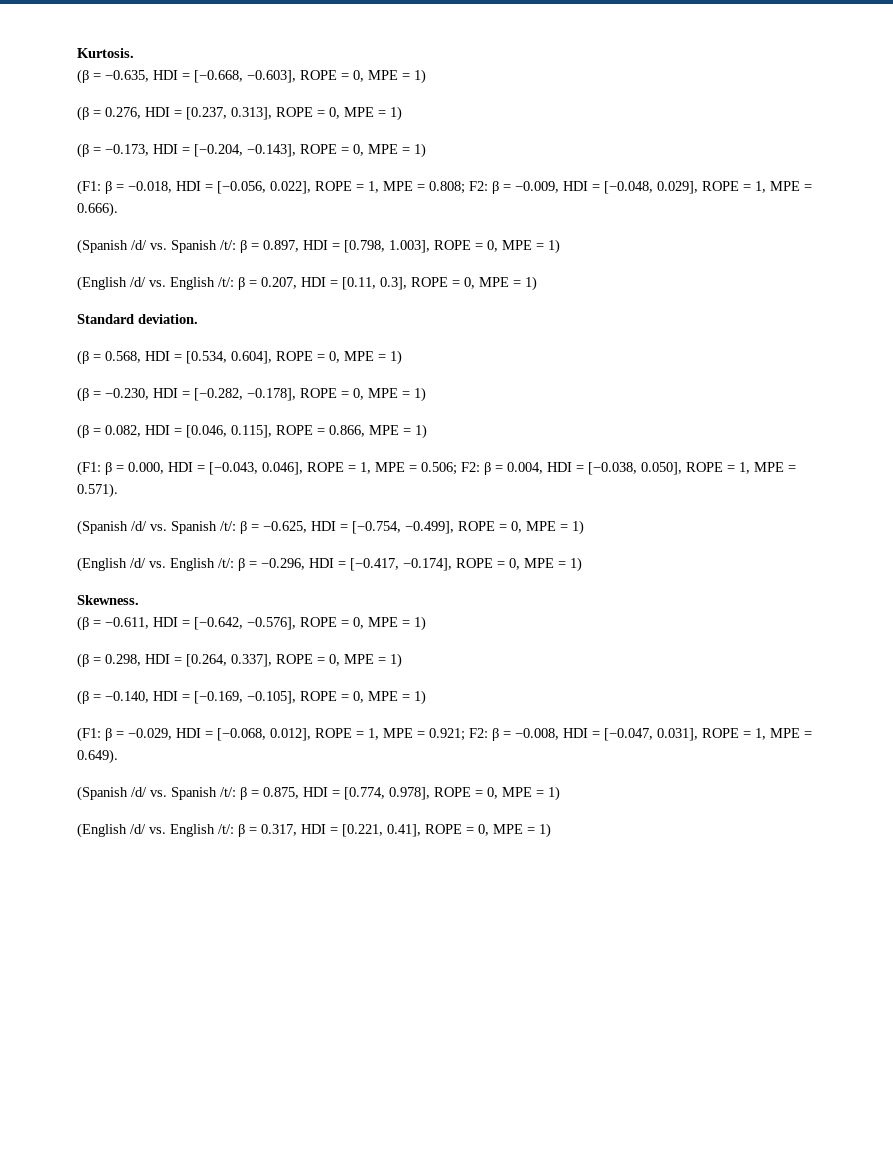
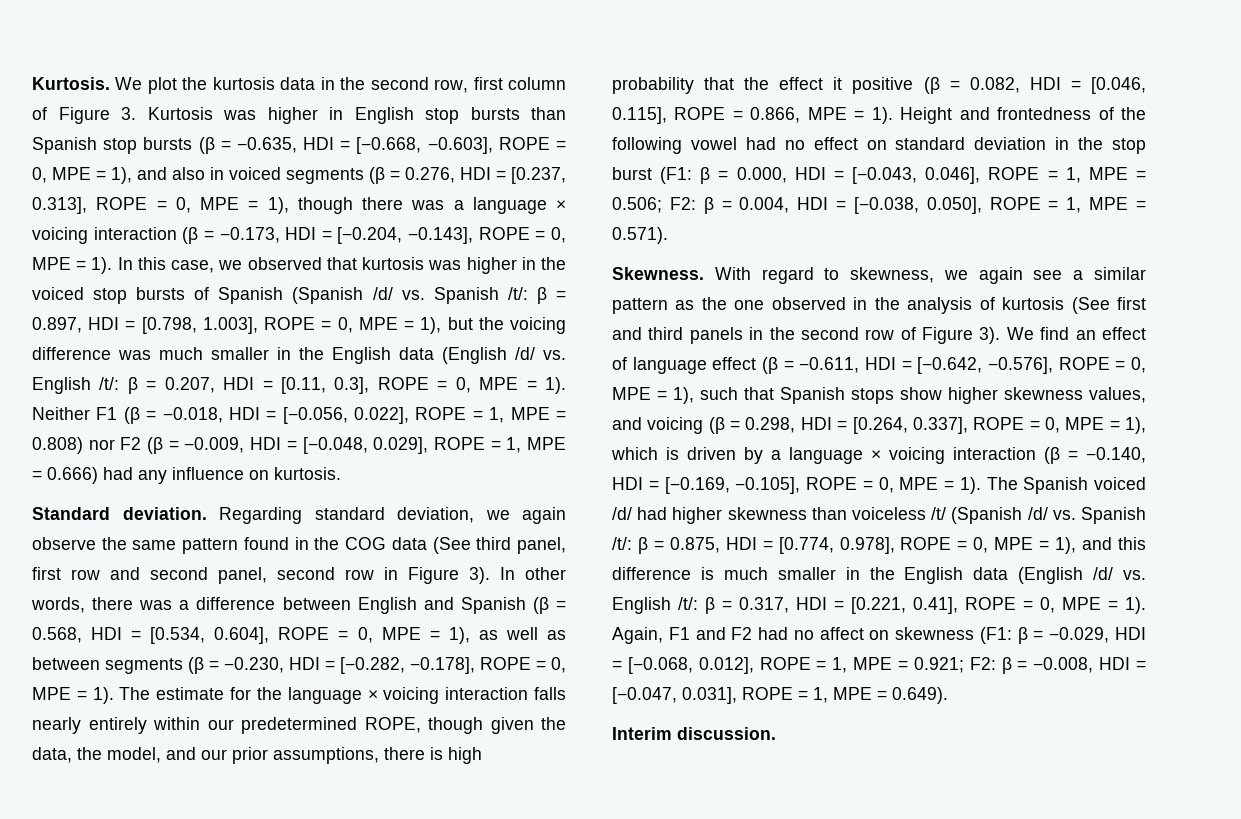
- Kurtosis.
- (β = −0.635, HDI = [−0.668, −0.603], ROPE = 0, MPE = 1)
- (β = 0.276, HDI = [0.237, 0.313], ROPE = 0, MPE = 1)
- (β = −0.173, HDI = [−0.204, −0.143], ROPE = 0, MPE = 1)
- (F1: β = −0.018, HDI = [−0.056, 0.022], ROPE = 1, MPE = 0.808; F2: β = −0.009, HDI = [−0.048, 0.029], ROPE = 1, MPE = 0.666).
- (Spanish /d/ vs. Spanish /t/:
+ Kurtosis. We plot the kurtosis data in the second row, first column of Figure 3. Kurtosis was higher in English stop bursts than Spanish stop bursts (β = −0.635, HDI = [−0.668, −0.603], ROPE = 0, MPE = 1), and also in voiced segments (β = 0.276, HDI = [0.237, 0.313], ROPE = 0, MPE = 1), though there was a language × voicing interaction (β = −0.173, HDI = [−0.204, −0.143], ROPE = 0, MPE = 1). In this case, we observed that kurtosis was higher in the voiced stop bursts of Spanish (Spanish /d/ vs. Spanish /t/:
- β = 0.897, HDI = [0.798, 1.003], ROPE = 0, MPE = 1)
- (English /d/ vs. English /t/:
+ β = 0.897, HDI = [0.798, 1.003], ROPE = 0, MPE = 1), but the voicing difference was much smaller in the English data (English /d/ vs. English /t/:
- β = 0.207, HDI = [0.11, 0.3], ROPE = 0, MPE = 1)
- Standard deviation.
- (β = 0.568, HDI = [0.534, 0.604], ROPE = 0, MPE = 1)
- (β = −0.230, HDI = [−0.282, −0.178], ROPE = 0, MPE = 1)
- (β = 0.082, HDI = [0.046, 0.115], ROPE = 0.866, MPE = 1)
- (F1:
+ β = 0.207, HDI = [0.11, 0.3], ROPE = 0, MPE = 1). Neither F1 (β = −0.018, HDI = [−0.056, 0.022], ROPE = 1, MPE = 0.808) nor F2 (β = −0.009, HDI = [−0.048, 0.029], ROPE = 1, MPE = 0.666) had any influence on kurtosis.
+ Standard deviation. Regarding standard deviation, we again observe the same pattern found in the COG data (See third panel, first row and second panel, second row in Figure 3). In other words, there was a difference between English and Spanish (β = 0.568, HDI = [0.534, 0.604], ROPE = 0, MPE = 1), as well as between segments (β = −0.230, HDI = [−0.282, −0.178], ROPE = 0, MPE = 1). The estimate for the language × voicing interaction falls nearly entirely within our predetermined ROPE, though given the data, the model, and our prior assumptions, there is high probability that the effect it positive (β = 0.082, HDI = [0.046, 0.115], ROPE = 0.866, MPE = 1). Height and frontedness of the following vowel had no effect on standard deviation in the stop burst (F1:
- (Spanish /d/ vs. Spanish /t/: β = −0.625, HDI = [−0.754, −0.499], ROPE = 0, MPE = 1)
- (English /d/ vs. English /t/: β = −0.296, HDI = [−0.417, −0.174], ROPE = 0, MPE = 1)
- Skewness.
- (β = −0.611, HDI = [−0.642, −0.576], ROPE = 0, MPE = 1)
- (β = 0.298, HDI = [0.264, 0.337], ROPE = 0, MPE = 1)
- (β = −0.140, HDI = [−0.169, −0.105], ROPE = 0, MPE = 1)
- (F1:
+ Skewness. With regard to skewness, we again see a similar pattern as the one observed in the analysis of kurtosis (See first and third panels in the second row of Figure 3). We find an effect of language effect (β = −0.611, HDI = [−0.642, −0.576], ROPE = 0, MPE = 1), such that Spanish stops show higher skewness values, and voicing (β = 0.298, HDI = [0.264, 0.337], ROPE = 0, MPE = 1), which is driven by a language × voicing interaction (β = −0.140, HDI = [−0.169, −0.105], ROPE = 0, MPE = 1). The Spanish voiced /d/ had higher skewness than voiceless /t/ (Spanish /d/ vs. Spanish /t/: β = 0.875, HDI = [0.774, 0.978], ROPE = 0, MPE = 1), and this difference is much smaller in the English data (English /d/ vs. English /t/: β = 0.317, HDI = [0.221, 0.41], ROPE = 0, MPE = 1). Again, F1 and F2 had no affect on skewness (F1:
- (Spanish /d/ vs. Spanish /t/: β = 0.875, HDI = [0.774, 0.978], ROPE = 0, MPE = 1)
- (English /d/ vs. English /t/: β = 0.317, HDI = [0.221, 0.41], ROPE = 0, MPE = 1)
+ Interim discussion.

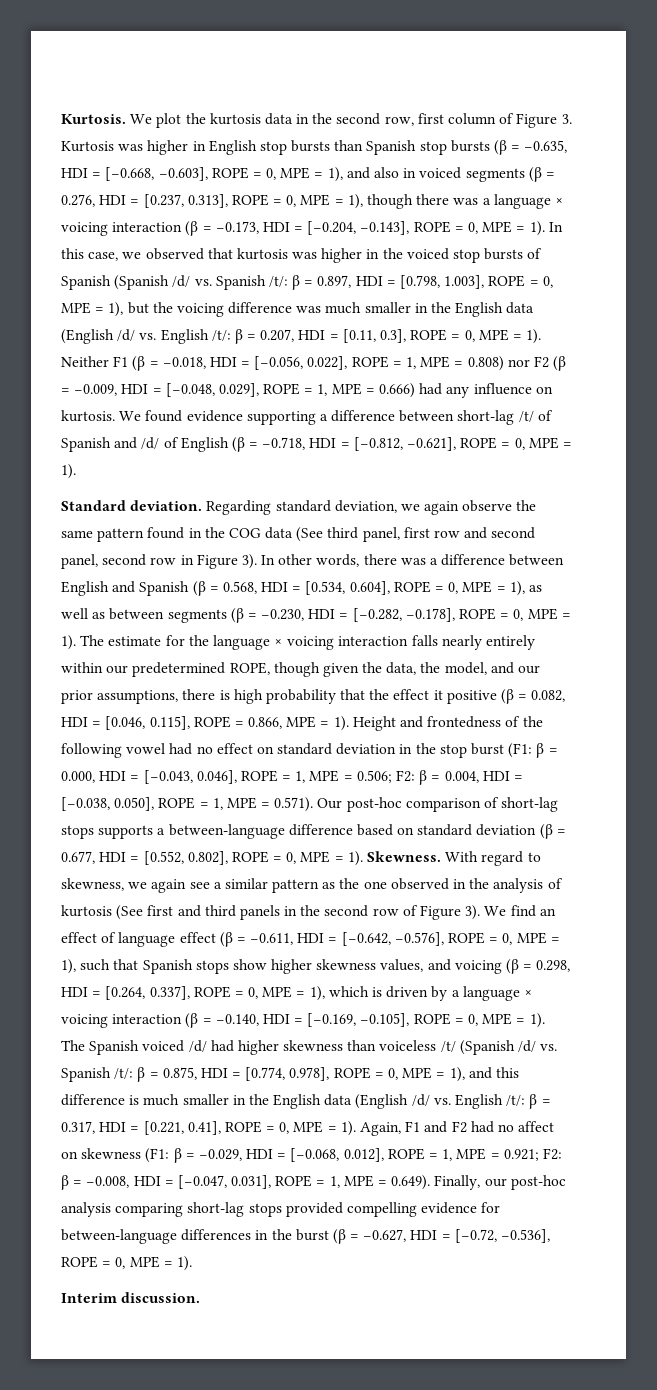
+ We found evidence supporting a difference between short-lag /t/ of Spanish and /d/ of English (β = −0.718, HDI = [−0.812, −0.621], ROPE = 0, MPE = 1).
- Height and frontedness of the following vowel had no effect on standard deviation in the stop burst (F1: β = 0.000, HDI = [−0.043, 0.046], ROPE = 1, MPE = 0.506; F2: β = 0.004, HDI = [−0.038, 0.050], ROPE = 1, MPE = 0.571).
- Skewness.
+ Height and frontedness of the following vowel had no effect on standard deviation in the stop burst (F1: β = 0.000, HDI = [−0.043, 0.046], ROPE = 1, MPE = 0.506; F2: β = 0.004, HDI = [−0.038, 0.050], ROPE = 1, MPE = 0.571). Our post-hoc comparison of short-lag stops supports a between-language difference based on standard deviation (β = 0.677, HDI = [0.552, 0.802], ROPE = 0, MPE = 1). Skewness.
- Again, F1 and F2 had no affect on skewness (F1: β = −0.029, HDI = [−0.068, 0.012], ROPE = 1, MPE = 0.921; F2: β = −0.008, HDI = [−0.047, 0.031], ROPE = 1, MPE = 0.649).
+ Again, F1 and F2 had no affect on skewness (F1: β = −0.029, HDI = [−0.068, 0.012], ROPE = 1, MPE = 0.921; F2: β = −0.008, HDI = [−0.047, 0.031], ROPE = 1, MPE = 0.649). Finally, our post-hoc analysis comparing short-lag stops provided compelling evidence for between-language differences in the burst (β = −0.627, HDI = [−0.72, −0.536], ROPE = 0, MPE = 1).

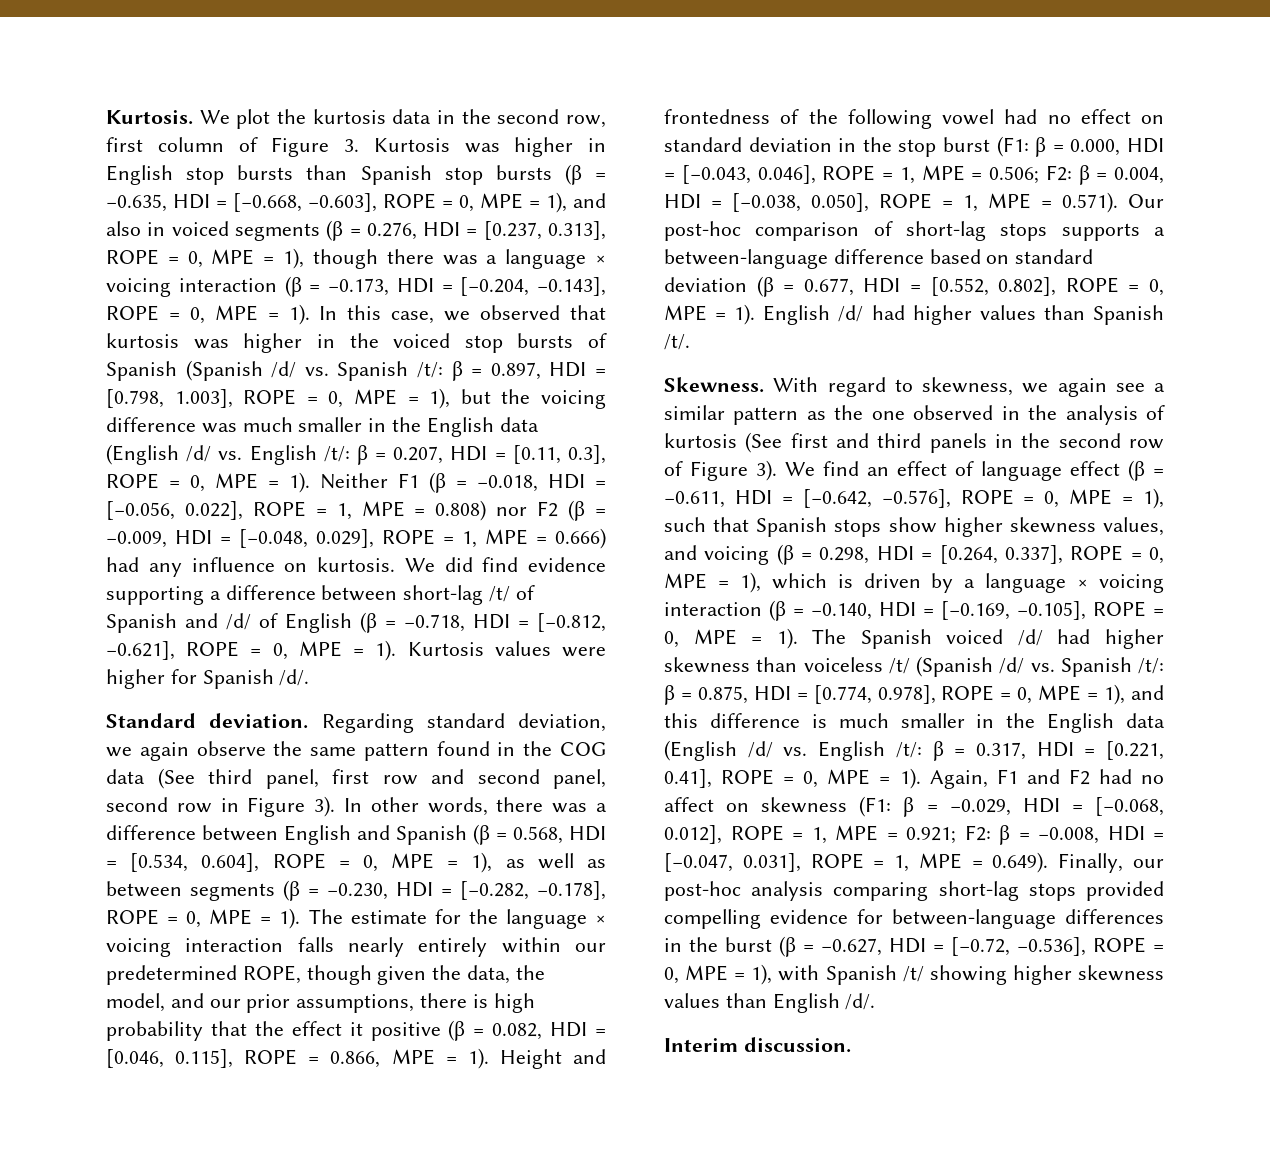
- We found evidence supporting a difference between short-lag /t/ of Spanish and /d/ of English (β = −0.718, HDI = [−0.812, −0.621], ROPE = 0, MPE = 1).
+ We did find evidence supporting a difference between short-lag /t/ of Spanish and /d/ of English (β = −0.718, HDI = [−0.812, −0.621], ROPE = 0, MPE = 1). Kurtosis values were higher for Spanish /d/.
- β = 0.004, HDI = [−0.038, 0.050], ROPE = 1, MPE = 0.571). Our post-hoc comparison of short-lag stops supports a between-language difference based on standard deviation (β = 0.677, HDI = [0.552, 0.802], ROPE = 0, MPE = 1). Skewness.
+ β = 0.004, HDI = [−0.038, 0.050], ROPE = 1, MPE = 0.571). Our post-hoc comparison of short-lag stops supports a between-language difference based on standard deviation (β = 0.677, HDI = [0.552, 0.802], ROPE = 0, MPE = 1). English /d/ had higher values than Spanish /t/.
+ Skewness.
- β = −0.008, HDI = [−0.047, 0.031], ROPE = 1, MPE = 0.649). Finally, our post-hoc analysis comparing short-lag stops provided compelling evidence for between-language differences in the burst (β = −0.627, HDI = [−0.72, −0.536], ROPE = 0, MPE = 1).
+ β = −0.008, HDI = [−0.047, 0.031], ROPE = 1, MPE = 0.649). Finally, our post-hoc analysis comparing short-lag stops provided compelling evidence for between-language differences in the burst (β = −0.627, HDI = [−0.72, −0.536], ROPE = 0, MPE = 1), with Spanish /t/ showing higher skewness values than English /d/.

